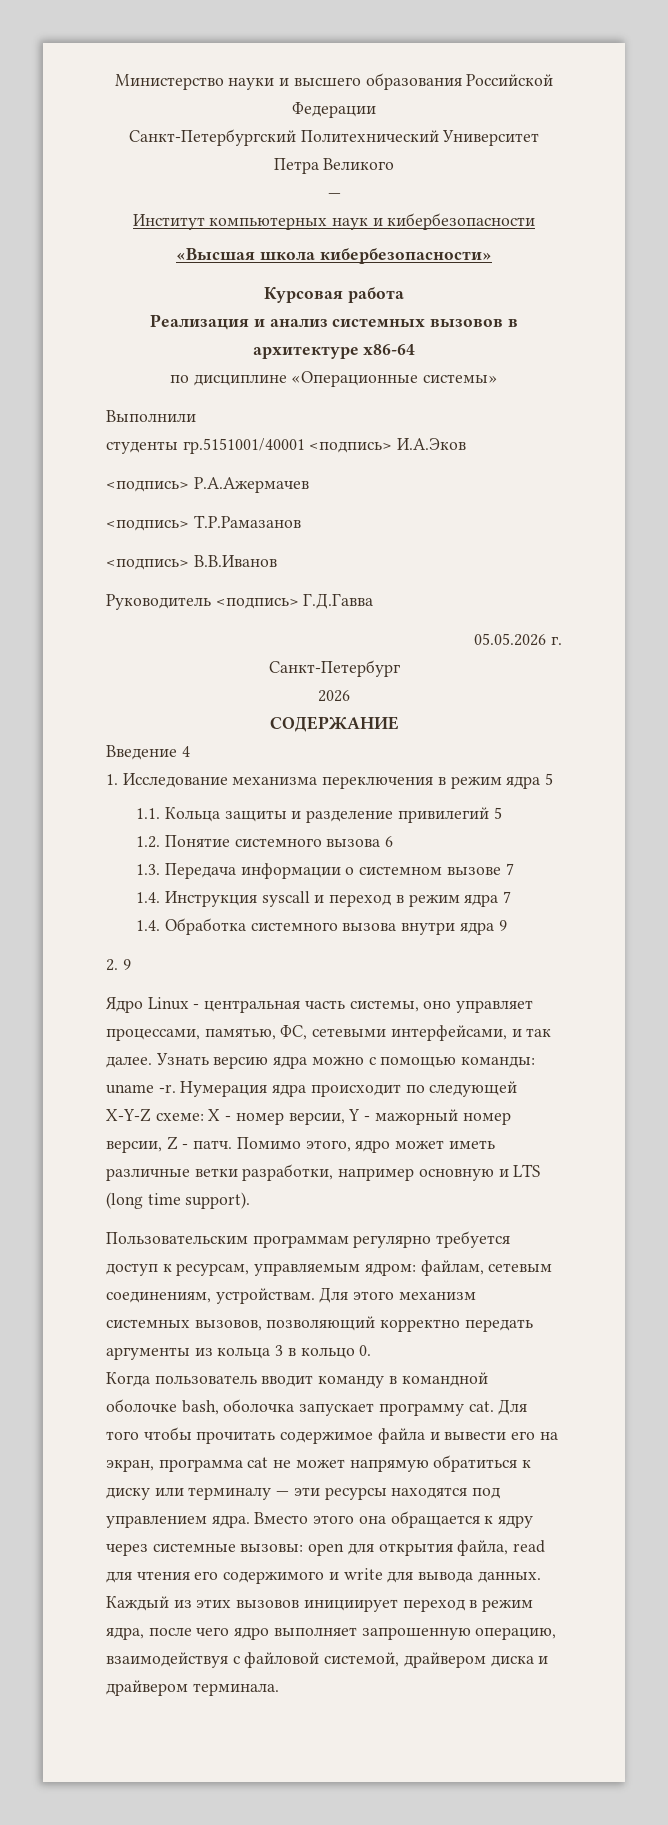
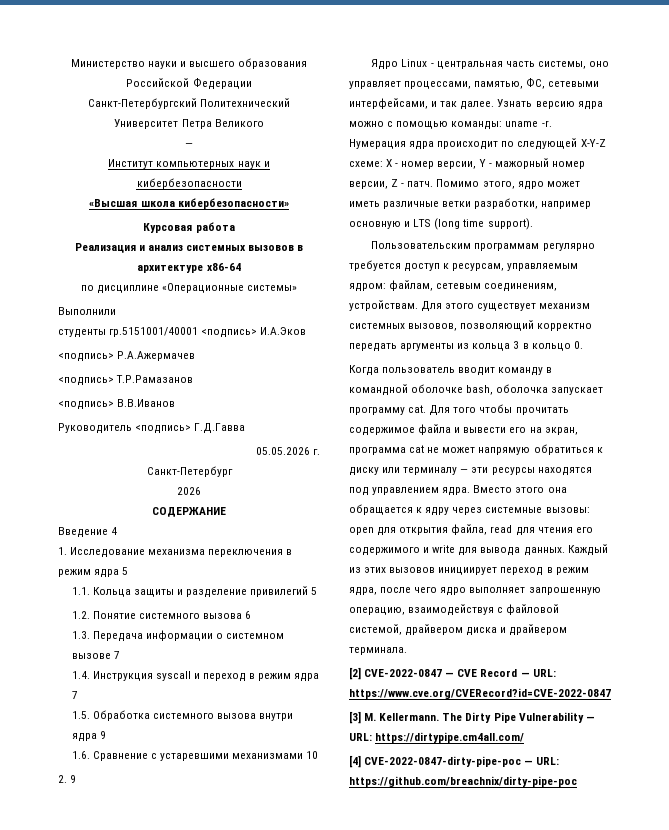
- 1.4. Обработка системного вызова внутри ядра 9
+ 1.5. Обработка системного вызова внутри ядра 9
+ 1.6. Сравнение с устаревшими механизмами 10
- Для этого механизм системных вызовов, позволяющий корректно передать аргументы из кольца 3 в кольцо 0.
+ Для этого существует механизм системных вызовов, позволяющий корректно передать аргументы из кольца 3 в кольцо 0.
+ [2] CVE-2022-0847 — CVE Record — URL: https://www.cve.org/CVERecord?id=CVE-2022-0847
+ [3] M. Kellermann. The Dirty Pipe Vulnerability — URL: https://dirtypipe.cm4all.com/
+ [4] CVE-2022-0847-dirty-pipe-poc — URL: https://github.com/breachnix/dirty-pipe-poc

